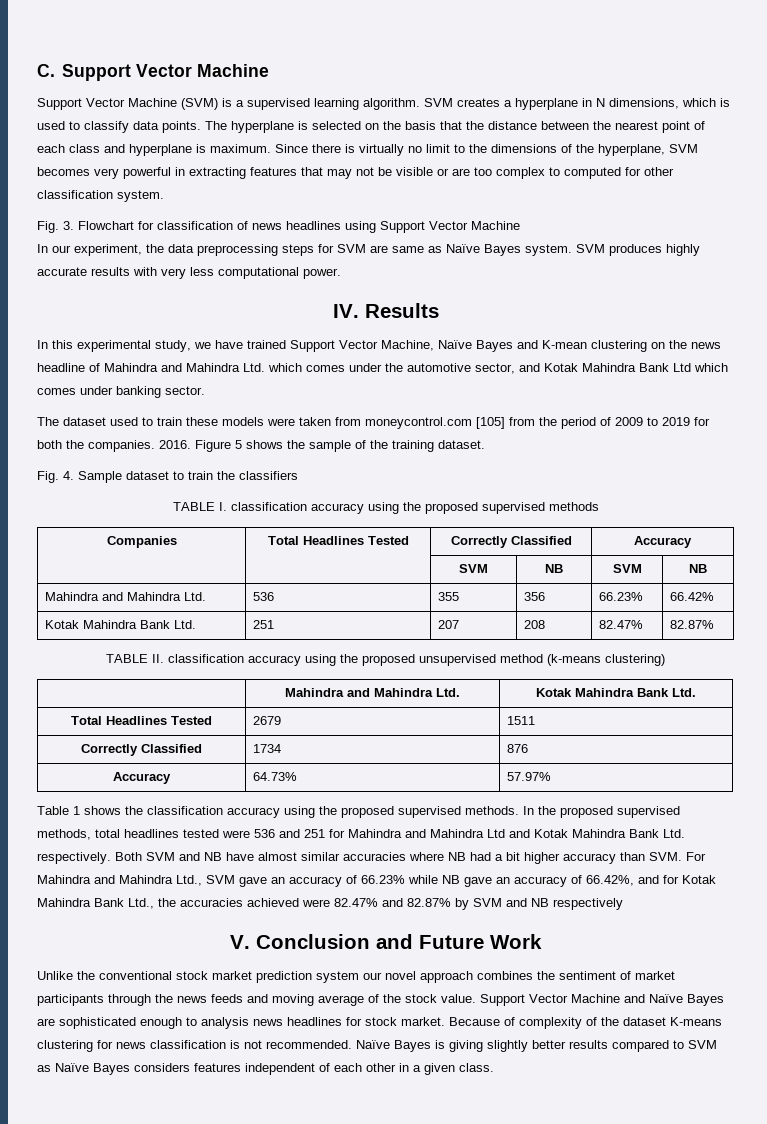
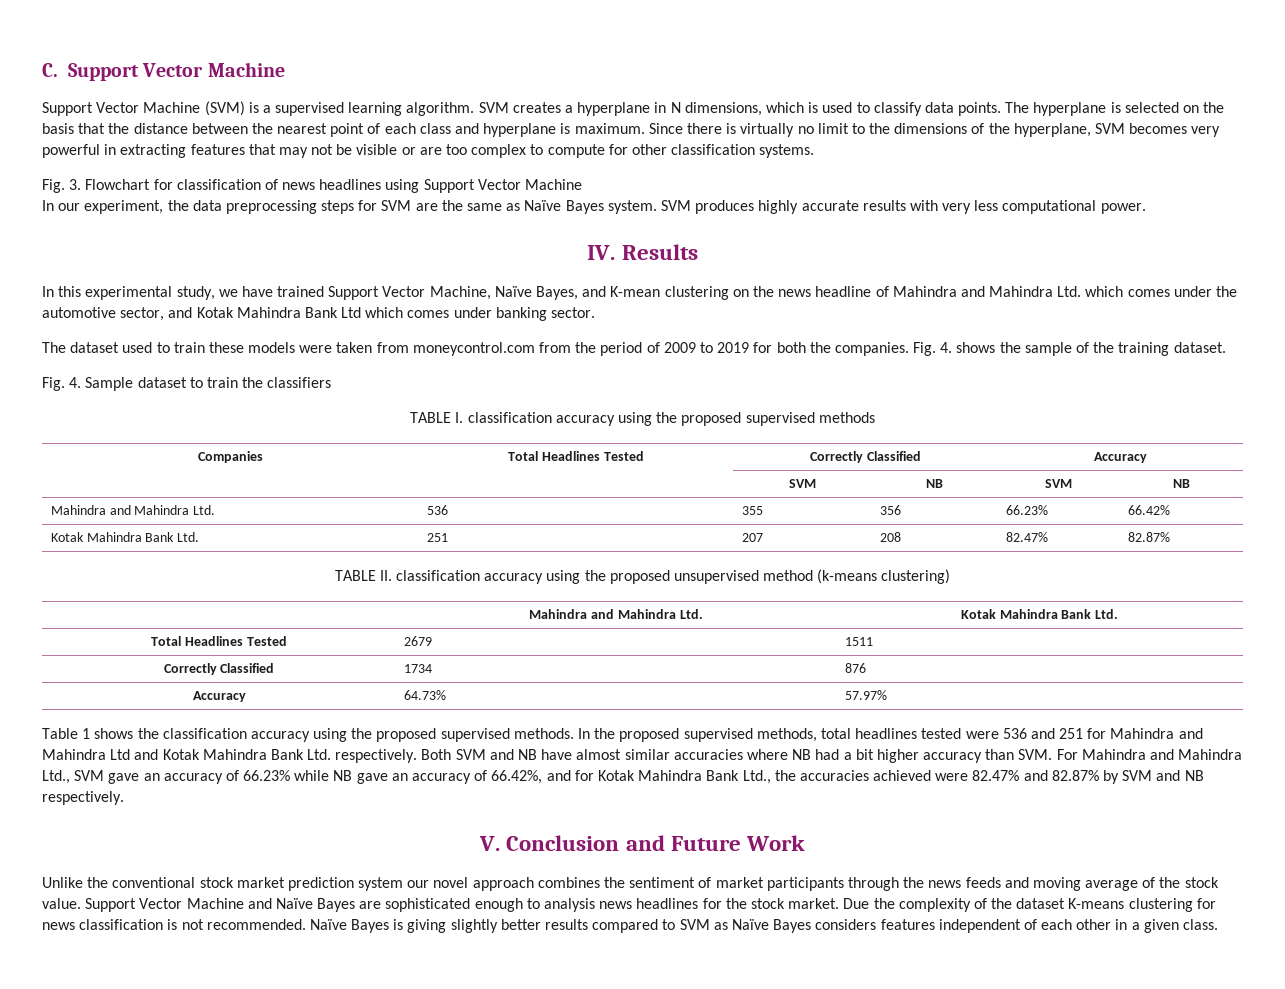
- Since there is virtually no limit to the dimensions of the hyperplane, SVM becomes very powerful in extracting features that may not be visible or are too complex to computed for other classification system.
+ Since there is virtually no limit to the dimensions of the hyperplane, SVM becomes very powerful in extracting features that may not be visible or are too complex to compute for other classification systems.
- In our experiment, the data preprocessing steps for SVM are same as Naïve Bayes system.
+ In our experiment, the data preprocessing steps for SVM are the same as Naïve Bayes system.
- In this experimental study, we have trained Support Vector Machine, Naïve Bayes and K-mean clustering on the news headline of Mahindra and Mahindra Ltd. which comes under the automotive sector, and Kotak Mahindra Bank Ltd which comes under banking sector.
+ In this experimental study, we have trained Support Vector Machine, Naïve Bayes, and K-mean clustering on the news headline of Mahindra and Mahindra Ltd. which comes under the automotive sector, and Kotak Mahindra Bank Ltd which comes under banking sector.
- The dataset used to train these models were taken from moneycontrol.com [105] from the period of 2009 to 2019 for both the companies.
+ The dataset used to train these models were taken from moneycontrol.com from the period of 2009 to 2019 for both the companies.
- 2016. Figure 5 shows the sample of the training dataset.
+ Fig. 4. shows the sample of the training dataset.
- Both SVM and NB have almost similar accuracies where NB had a bit higher accuracy than SVM. For Mahindra and Mahindra Ltd., SVM gave an accuracy of 66.23% while NB gave an accuracy of 66.42%, and for Kotak Mahindra Bank Ltd., the accuracies achieved were 82.47% and 82.87% by SVM and NB respectively
+ Both SVM and NB have almost similar accuracies where NB had a bit higher accuracy than SVM. For Mahindra and Mahindra Ltd., SVM gave an accuracy of 66.23% while NB gave an accuracy of 66.42%, and for Kotak Mahindra Bank Ltd., the accuracies achieved were 82.47% and 82.87% by SVM and NB respectively.
- Support Vector Machine and Naïve Bayes are sophisticated enough to analysis news headlines for stock market.
+ Support Vector Machine and Naïve Bayes are sophisticated enough to analysis news headlines for the stock market.
- Because of complexity of the dataset K-means clustering for news classification is not recommended.
+ Due the complexity of the dataset K-means clustering for news classification is not recommended.

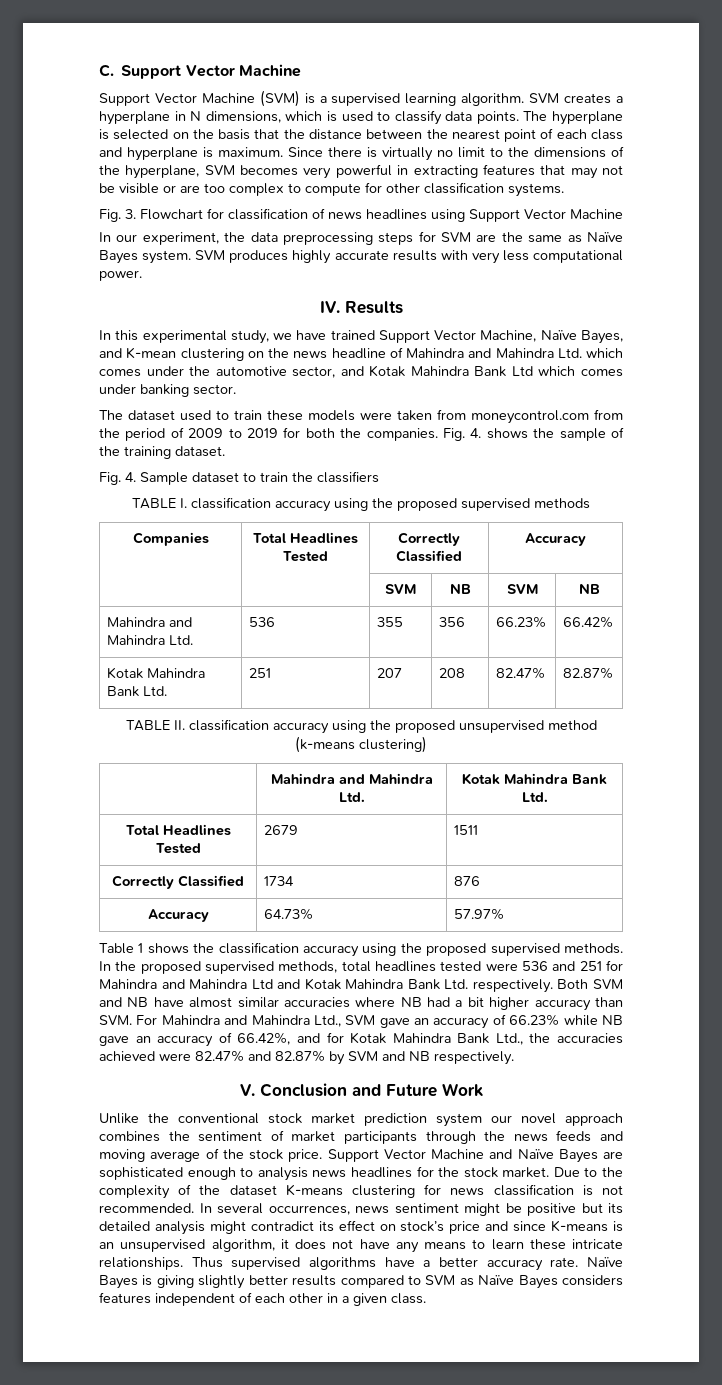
- Unlike the conventional stock market prediction system our novel approach combines the sentiment of market participants through the news feeds and moving average of the stock value.
+ Unlike the conventional stock market prediction system our novel approach combines the sentiment of market participants through the news feeds and moving average of the stock price.
- Due the complexity of the dataset K-means clustering for news classification is not recommended.
+ Due to the complexity of the dataset K-means clustering for news classification is not recommended.
+ In several occurrences, news sentiment might be positive but its detailed analysis might contradict its effect on stock’s price and since K-means is an unsupervised algorithm, it does not have any means to learn these intricate relationships. Thus supervised algorithms have a better accuracy rate.

